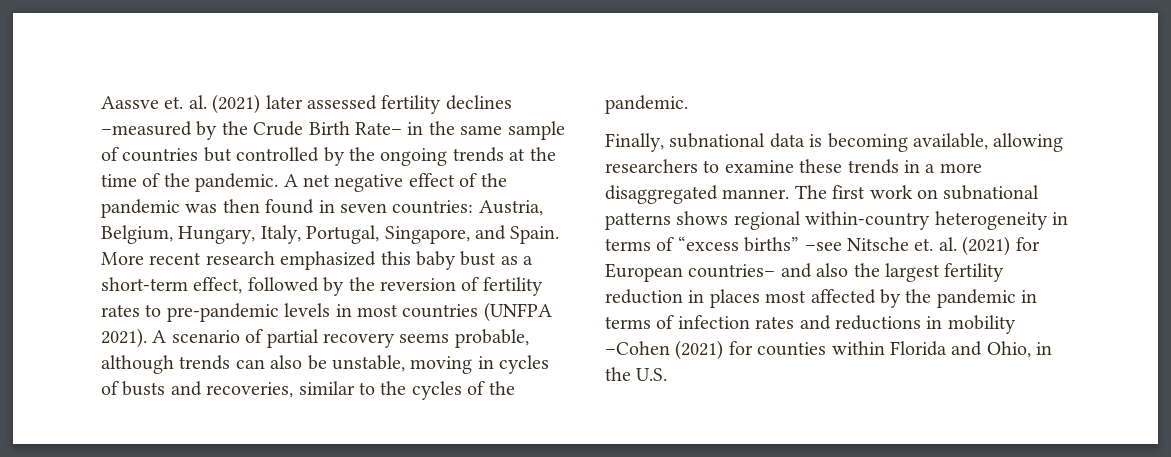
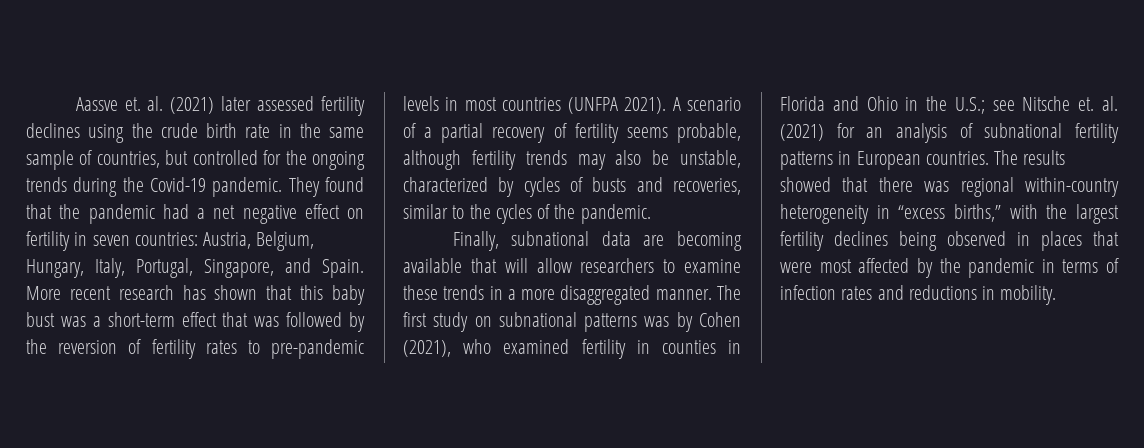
- Aassve et. al. (2021) later assessed fertility declines –measured by the Crude Birth Rate– in the same sample of countries but controlled by the ongoing trends at the time of the pandemic. A net negative effect of the pandemic was then found in seven countries: Austria, Belgium, Hungary, Italy, Portugal, Singapore, and Spain.
+ Aassve et. al. (2021) later assessed fertility declines using the crude birth rate in the same sample of countries, but controlled for the ongoing trends during the Covid-19 pandemic. They found that the pandemic had a net negative effect on fertility in seven countries: Austria, Belgium, Hungary, Italy, Portugal, Singapore, and Spain.
- More recent research emphasized this baby bust as a short-term effect, followed by the reversion of fertility rates to pre-pandemic levels in most countries (UNFPA 2021).
+ More recent research has shown that this baby bust was a short-term effect that was followed by the reversion of fertility rates to pre-pandemic levels in most countries (UNFPA 2021).
- A scenario of partial recovery seems probable, although trends can also be unstable, moving in cycles of busts and recoveries, similar to the cycles of the pandemic.
+ A scenario of a partial recovery of fertility seems probable, although fertility trends may also be unstable, characterized by cycles of busts and recoveries, similar to the cycles of the pandemic.
- Finally, subnational data is becoming available, allowing researchers to examine these trends in a more disaggregated manner.
+ Finally, subnational data are becoming available that will allow researchers to examine these trends in a more disaggregated manner.
- The first work on subnational patterns shows regional within-country heterogeneity in terms of “excess births” –see Nitsche et. al. (2021) for European countries– and also the largest fertility reduction in places most affected by the pandemic in terms of infection rates and reductions in mobility –Cohen (2021) for counties within Florida and Ohio, in the U.S.
+ The first study on subnational patterns was by Cohen (2021), who examined fertility in counties in Florida and Ohio in the U.S.; see Nitsche et. al. (2021) for an analysis of subnational fertility patterns in European countries. The results showed that there was regional within-country heterogeneity in “excess births,” with the largest fertility declines being observed in places that were most affected by the pandemic in terms of infection rates and reductions in mobility.

